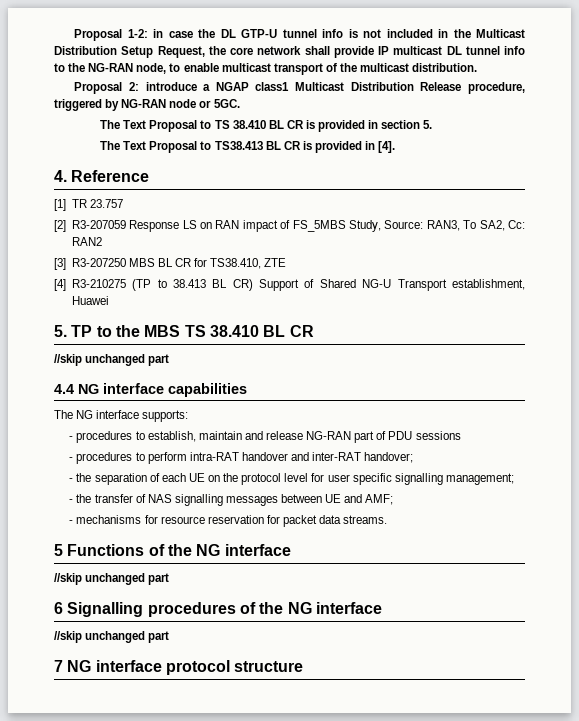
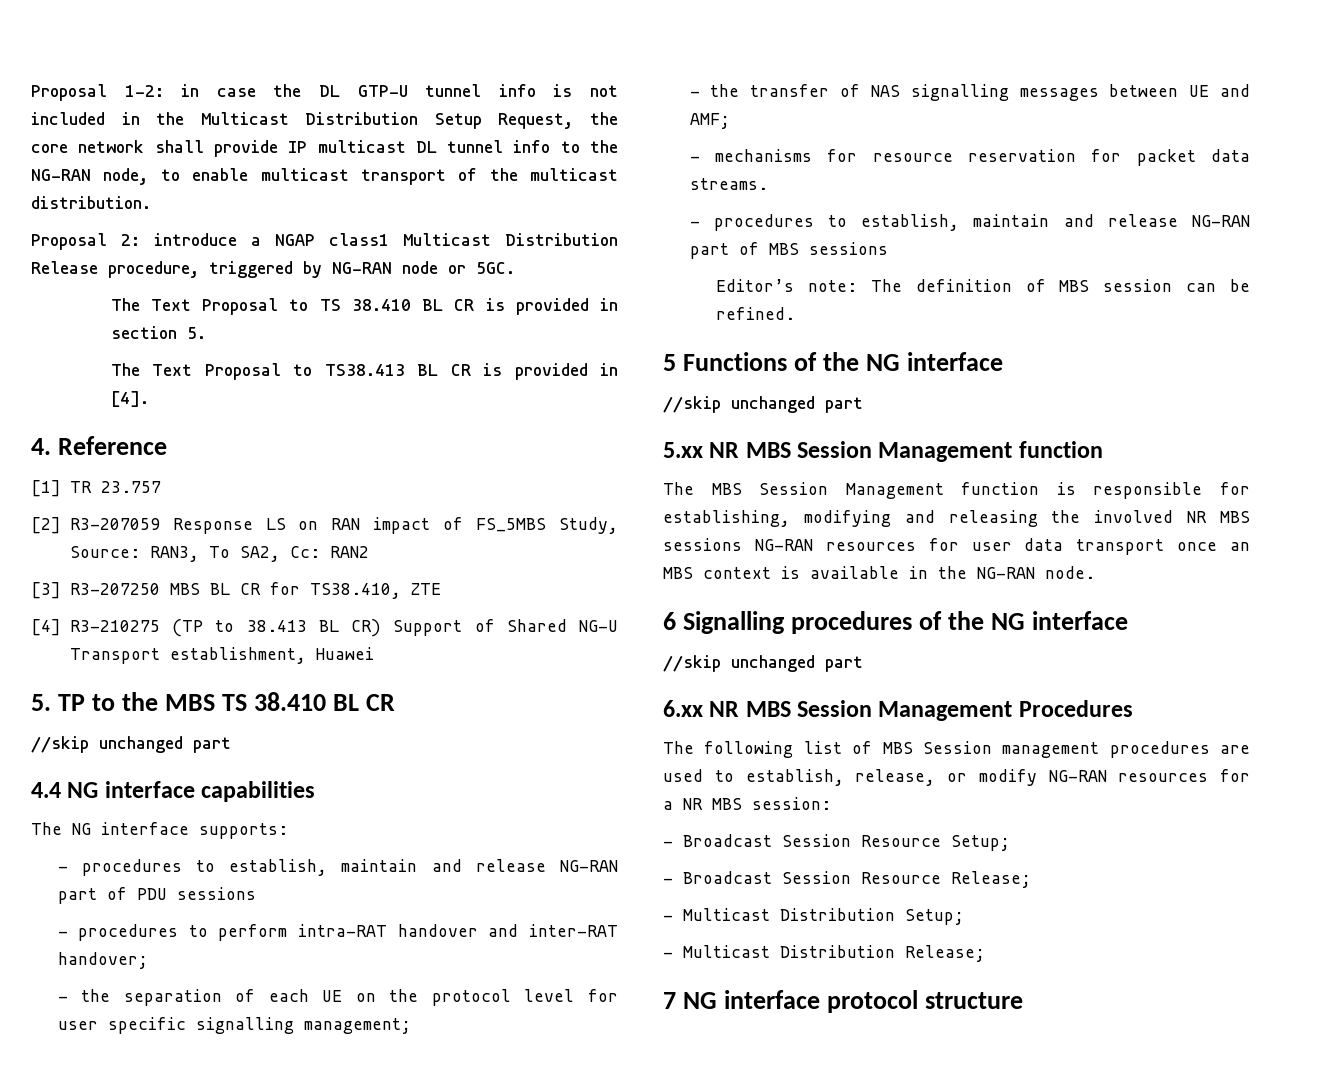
+ - procedures to establish, maintain and release NG-RAN part of MBS sessions
+ Editor’s note: The definition of MBS session can be refined.
+ 5.xx NR MBS Session Management function
+ The MBS Session Management function is responsible for establishing, modifying and releasing the involved NR MBS sessions NG-RAN resources for user data transport once an MBS context is available in the NG-RAN node.
+ 6.xx NR MBS Session Management Procedures
+ The following list of MBS Session management procedures are used to establish, release, or modify NG-RAN resources for a NR MBS session:
+ - Broadcast Session Resource Setup;
+ - Broadcast Session Resource Release;
+ - Multicast Distribution Setup;
+ - Multicast Distribution Release;

